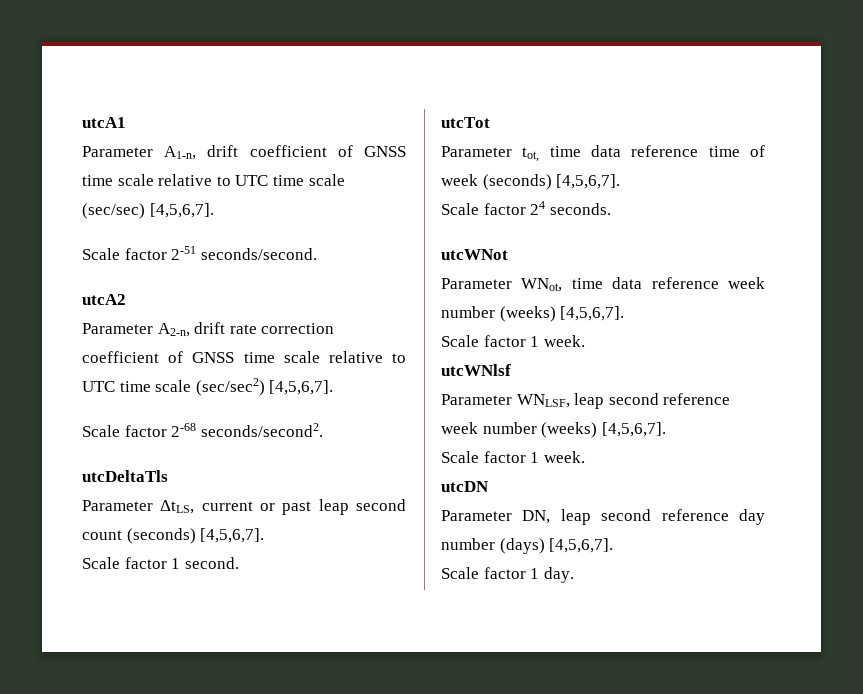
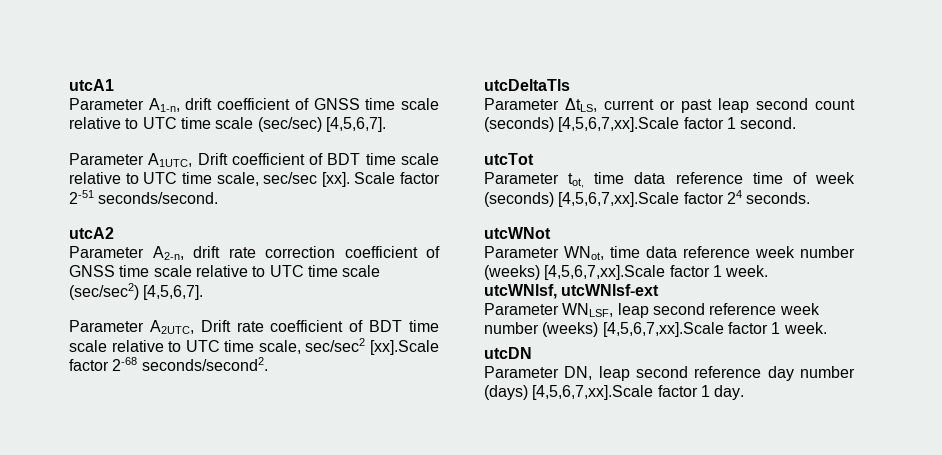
+ Parameter A1UTC, Drift coefficient of BDT time scale relative to UTC time scale, sec/sec [xx].
- Scale factor 2-68 seconds/second2.
+ Parameter A2UTC, Drift rate coefficient of BDT time scale relative to UTC time scale, sec/sec2 [xx].Scale factor 2-68 seconds/second2.
- Parameter ΔtLS, current or past leap second count (seconds) [4,5,6,7].
- Scale factor 1 second.
+ Parameter ΔtLS, current or past leap second count (seconds) [4,5,6,7,xx].Scale factor 1 second.
- Parameter tot, time data reference time of week (seconds) [4,5,6,7].
- Scale factor 24 seconds.
+ Parameter tot, time data reference time of week (seconds) [4,5,6,7,xx].Scale factor 24 seconds.
- Parameter WNot, time data reference week number (weeks) [4,5,6,7].
- Scale factor 1 week.
- utcWNlsf
+ Parameter WNot, time data reference week number (weeks) [4,5,6,7,xx].Scale factor 1 week.
+ utcWNlsf, utcWNlsf-ext
- Parameter WNLSF, leap second reference week number (weeks) [4,5,6,7].
- Scale factor 1 week.
+ Parameter WNLSF, leap second reference week number (weeks) [4,5,6,7,xx].Scale factor 1 week.
- Parameter DN, leap second reference day number (days) [4,5,6,7].
- Scale factor 1 day.
+ Parameter DN, leap second reference day number (days) [4,5,6,7,xx].Scale factor 1 day.

